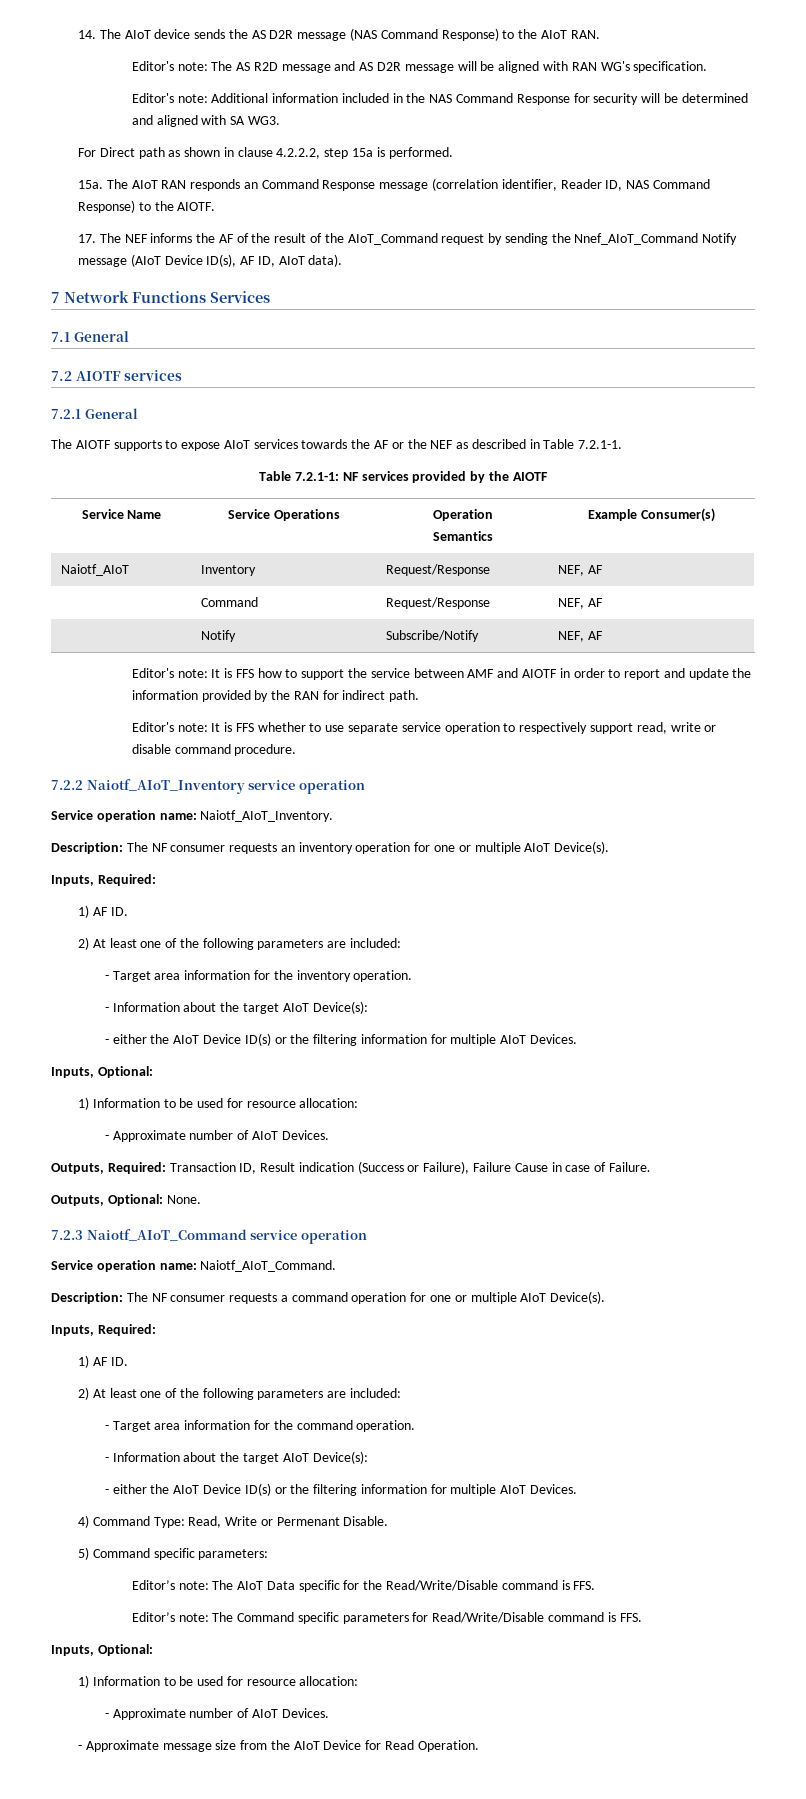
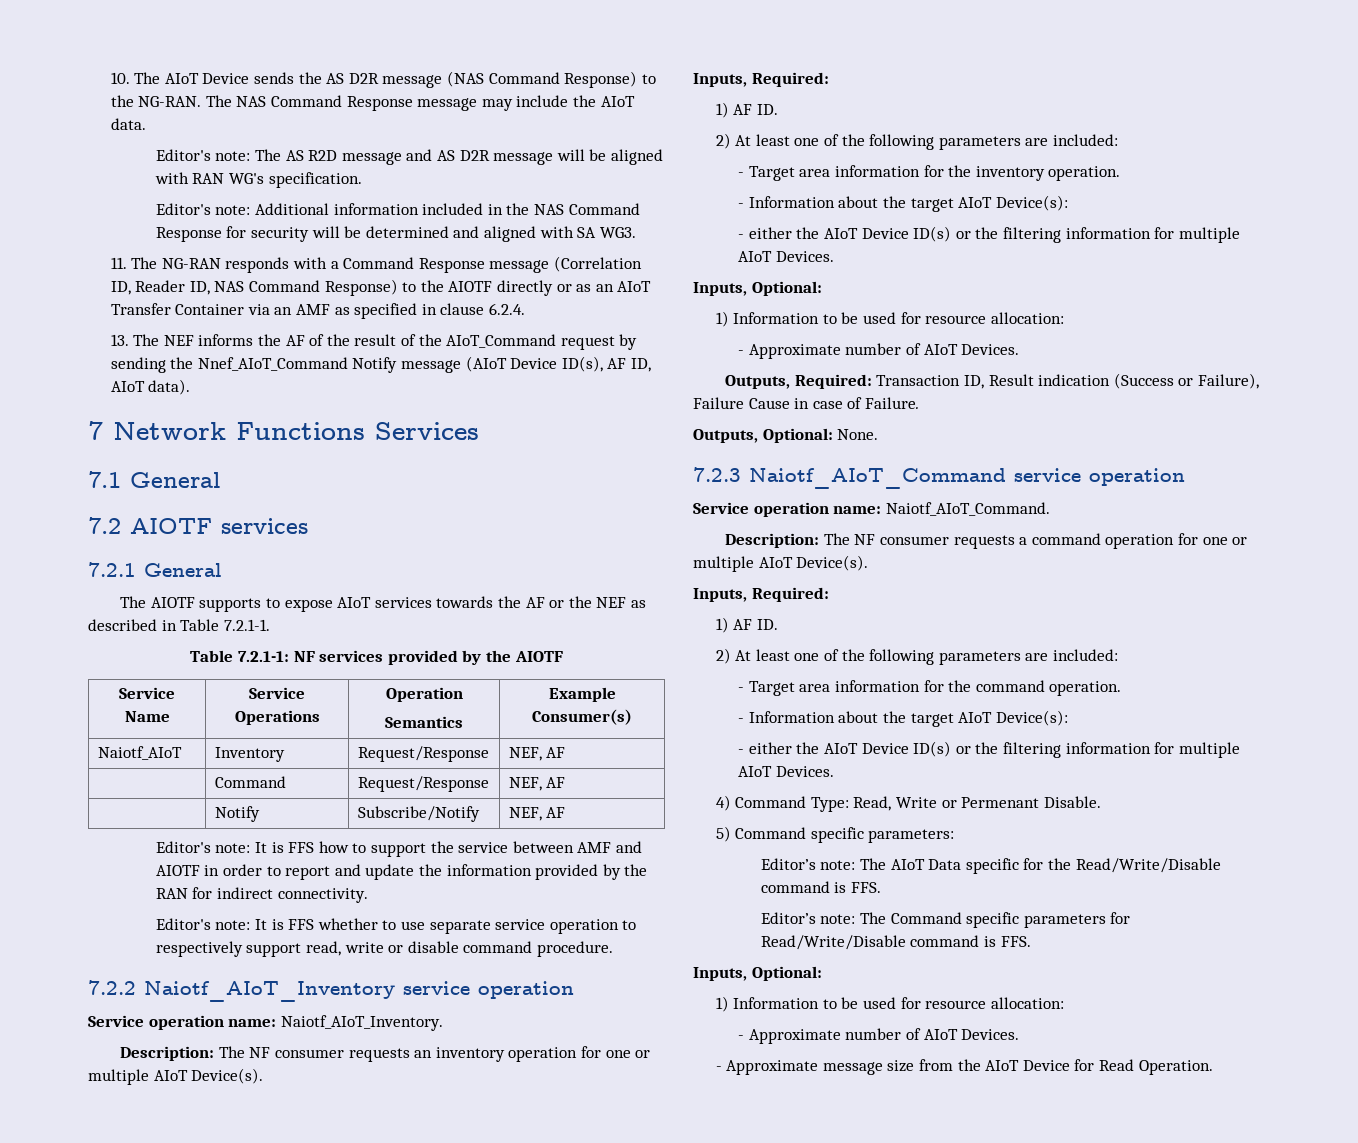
- 14. The AIoT device sends the AS D2R message (NAS Command Response) to the AIoT RAN.
+ 10. The AIoT Device sends the AS D2R message (NAS Command Response) to the NG-RAN. The NAS Command Response message may include the AIoT data.
- For Direct path as shown in clause 4.2.2.2, step 15a is performed.
- 15a. The AIoT RAN responds an Command Response message (correlation identifier, Reader ID, NAS Command Response) to the AIOTF.
- 17. The NEF informs the AF of the result of the AIoT_Command request by sending the Nnef_AIoT_Command Notify message (AIoT Device ID(s), AF ID, AIoT data).
+ 11. The NG-RAN responds with a Command Response message (Correlation ID, Reader ID, NAS Command Response) to the AIOTF directly or as an AIoT Transfer Container via an AMF as specified in clause 6.2.4.
+ 13. The NEF informs the AF of the result of the AIoT_Command request by sending the Nnef_AIoT_Command Notify message (AIoT Device ID(s), AF ID, AIoT data).
- Editor's note: It is FFS how to support the service between AMF and AIOTF in order to report and update the information provided by the RAN for indirect path.
+ Editor's note: It is FFS how to support the service between AMF and AIOTF in order to report and update the information provided by the RAN for indirect connectivity.

